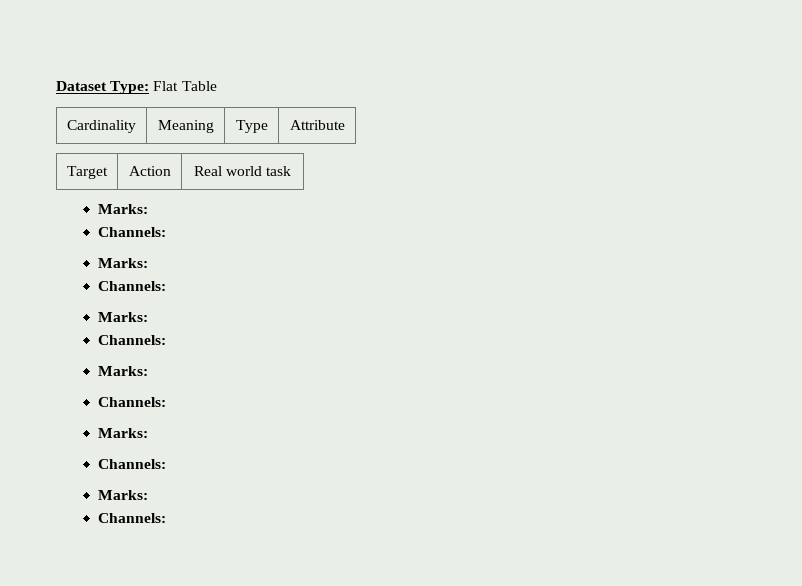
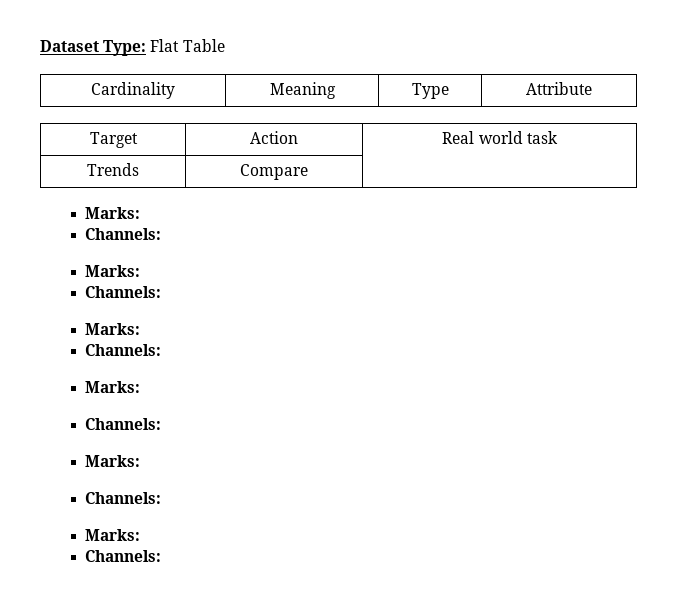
+ Trends | Compare |

